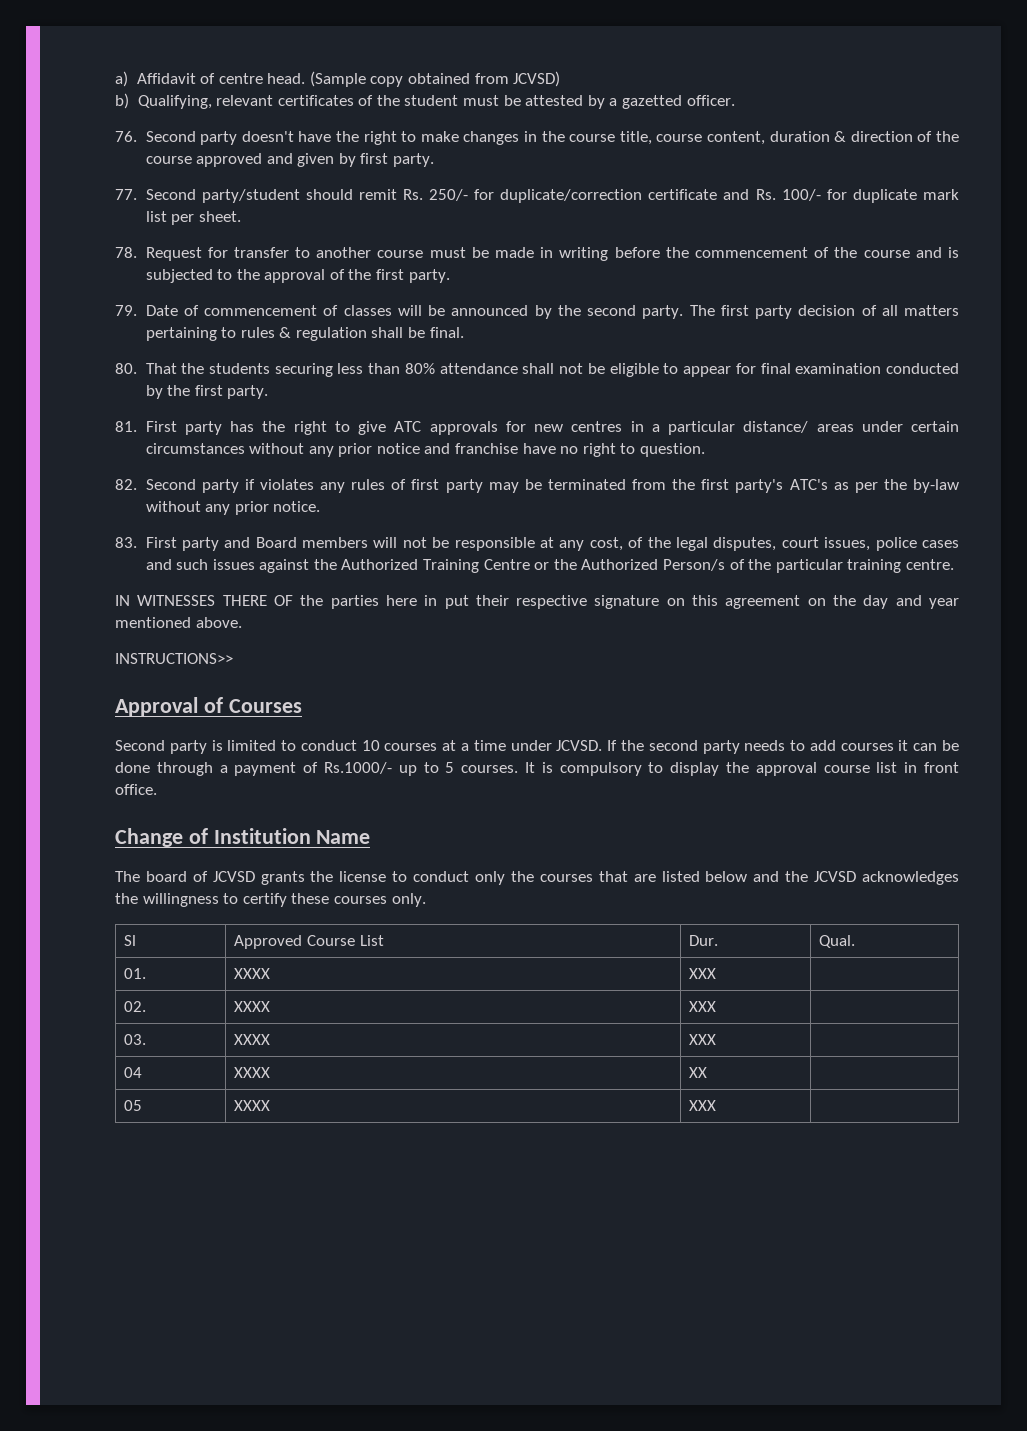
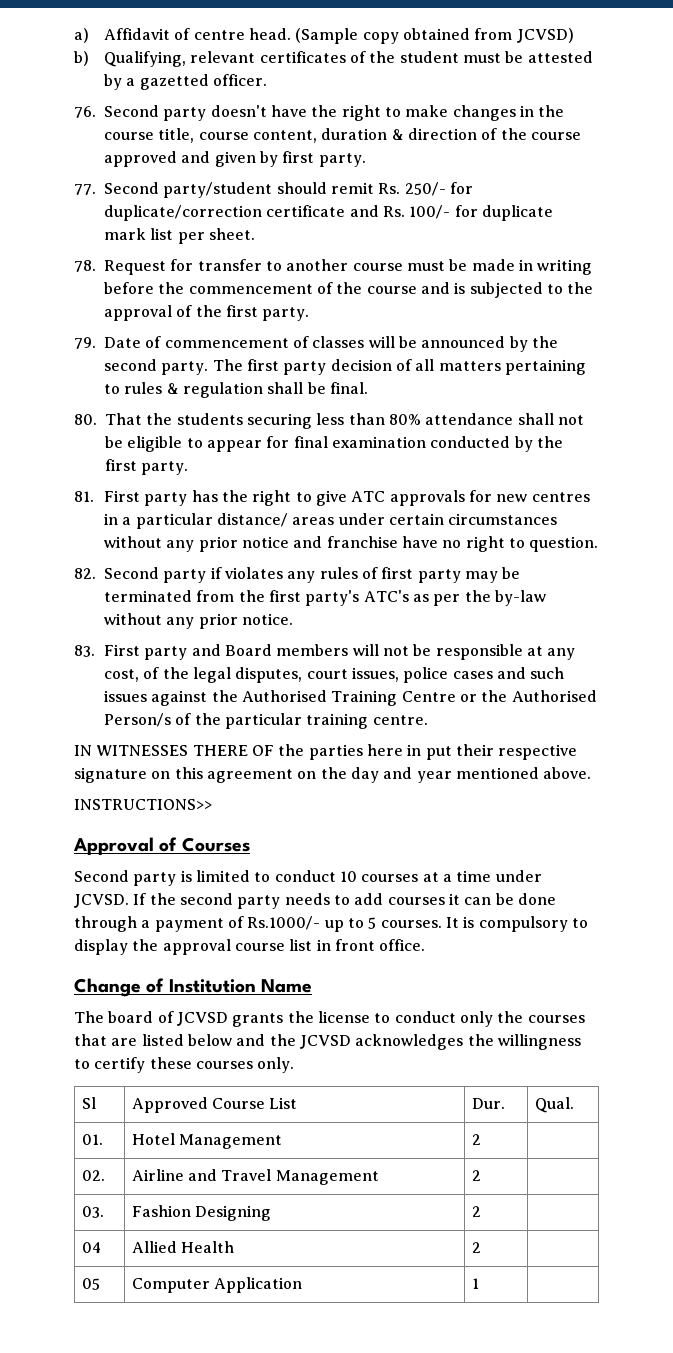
- 83. First party and Board members will not be responsible at any cost, of the legal disputes, court issues, police cases and such issues against the Authorized Training Centre or the Authorized Person/s of the particular training centre.
+ 83. First party and Board members will not be responsible at any cost, of the legal disputes, court issues, police cases and such issues against the Authorised Training Centre or the Authorised Person/s of the particular training centre.
- 01. | XXXX | XXX |
- 02. | XXXX | XXX |
- 03. | XXXX | XXX |
- 04 | XXXX | XX |
- 05 | XXXX | XXX |
+ 01. | Hotel Management | 2 |
+ 02. | Airline and Travel Management | 2 |
+ 03. | Fashion Designing | 2 |
+ 04 | Allied Health | 2 |
+ 05 | Computer Application | 1 |

